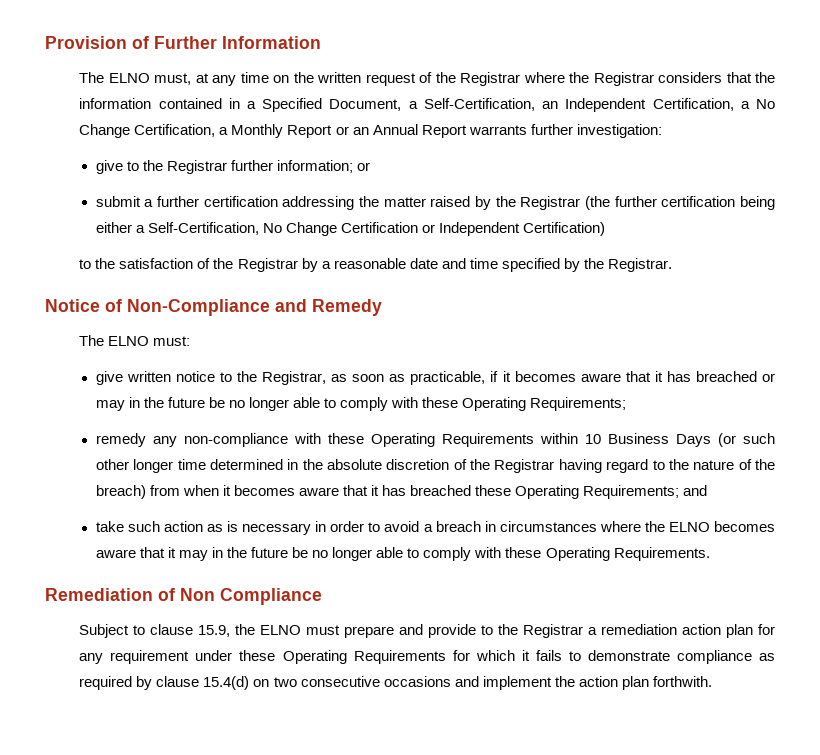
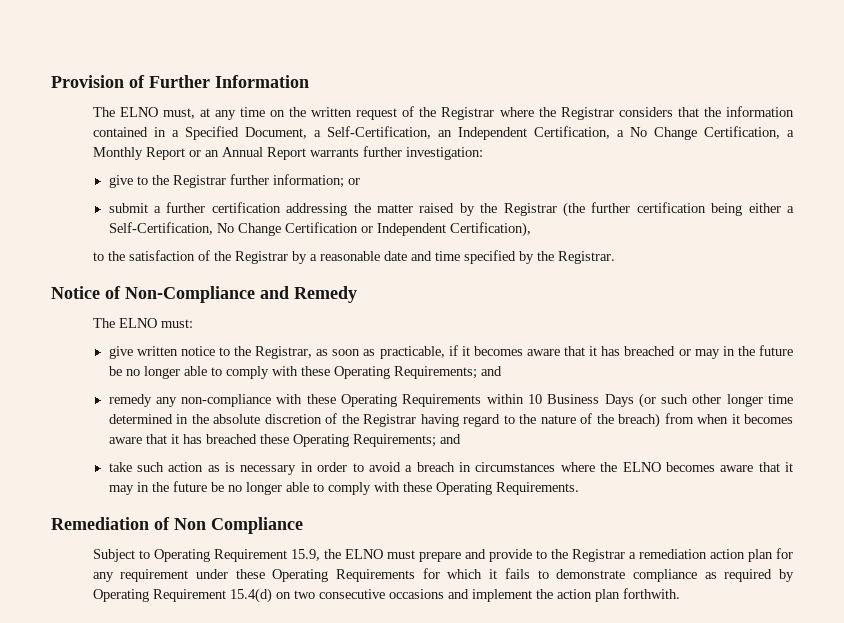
- submit a further certification addressing the matter raised by the Registrar (the further certification being either a Self-Certification, No Change Certification or Independent Certification)
+ submit a further certification addressing the matter raised by the Registrar (the further certification being either a Self-Certification, No Change Certification or Independent Certification),
- give written notice to the Registrar, as soon as practicable, if it becomes aware that it has breached or may in the future be no longer able to comply with these Operating Requirements;
+ give written notice to the Registrar, as soon as practicable, if it becomes aware that it has breached or may in the future be no longer able to comply with these Operating Requirements; and
- Subject to clause 15.9, the ELNO must prepare and provide to the Registrar a remediation action plan for any requirement under these Operating Requirements for which it fails to demonstrate compliance as required by clause 15.4(d) on two consecutive occasions and implement the action plan forthwith.
+ Subject to Operating Requirement 15.9, the ELNO must prepare and provide to the Registrar a remediation action plan for any requirement under these Operating Requirements for which it fails to demonstrate compliance as required by Operating Requirement 15.4(d) on two consecutive occasions and implement the action plan forthwith.

